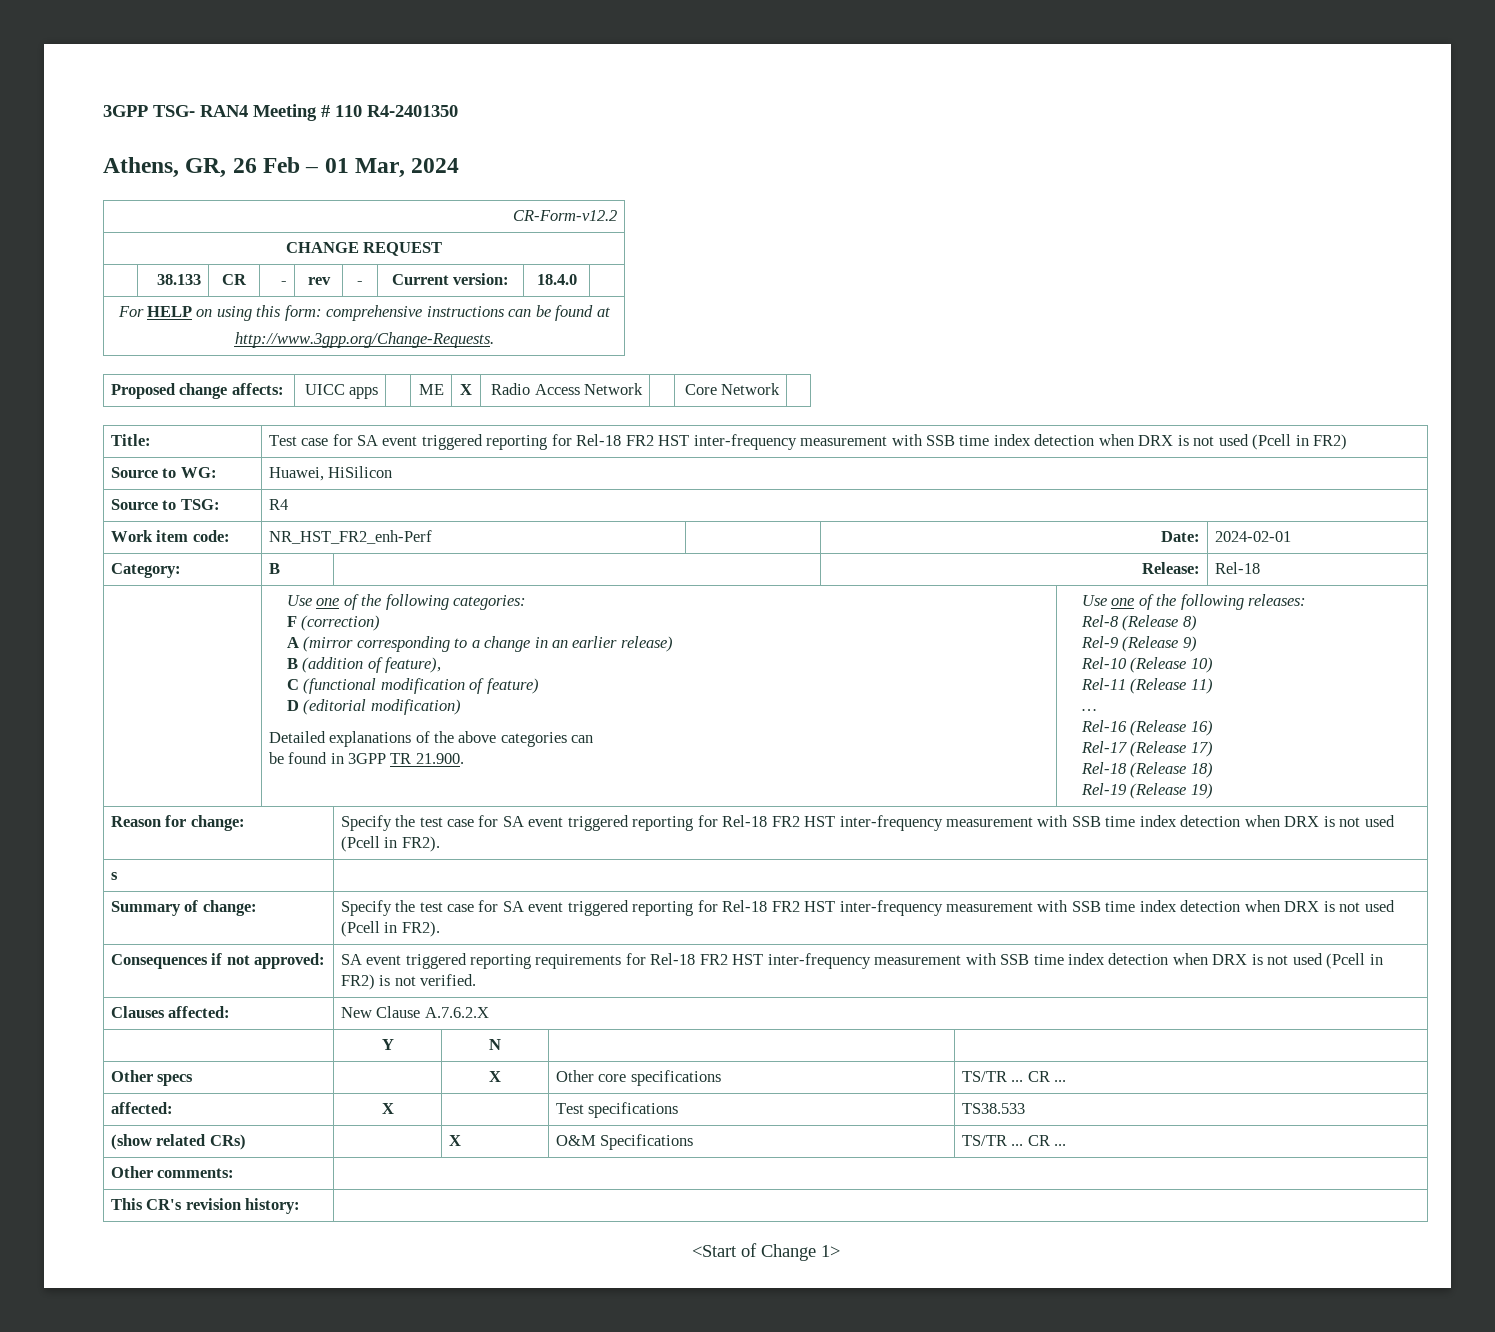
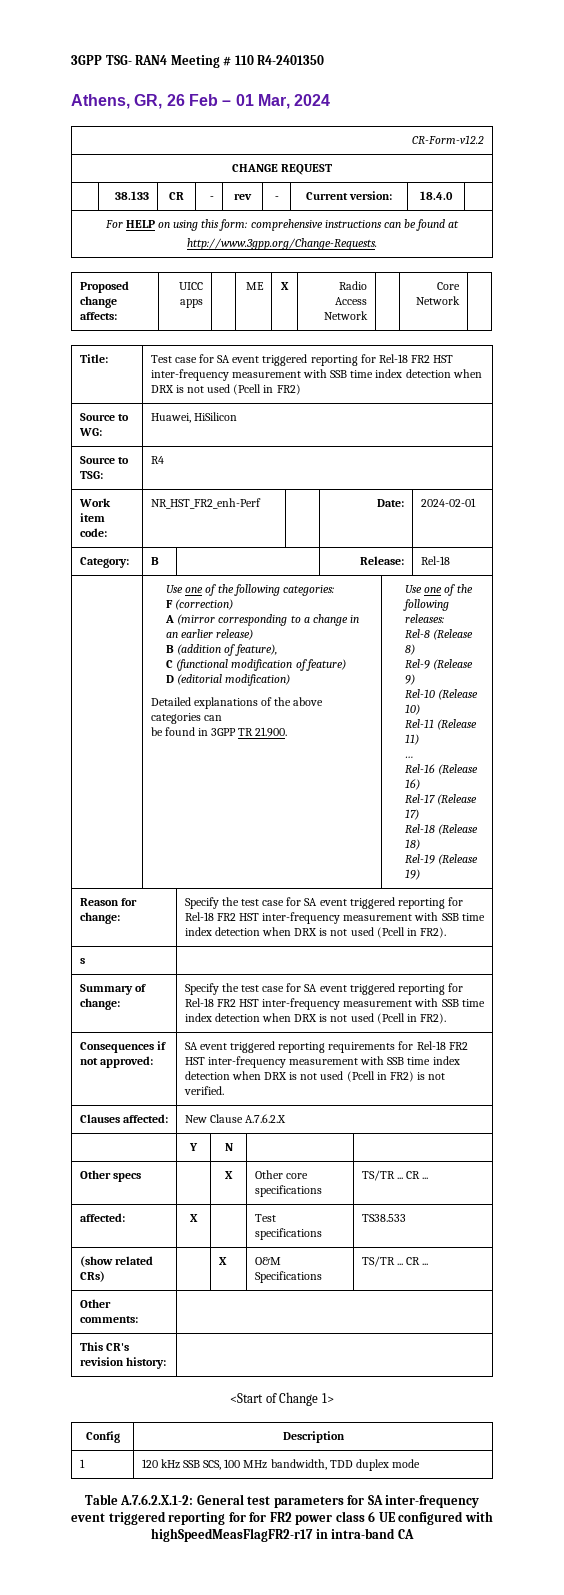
+ Config | Description
+ 1 | 120 kHz SSB SCS, 100 MHz bandwidth, TDD duplex mode
+ Table A.7.6.2.X.1-2: General test parameters for SA inter-frequency event triggered reporting for for FR2 power class 6 UE configured with highSpeedMeasFlagFR2-r17 in intra-band CA

